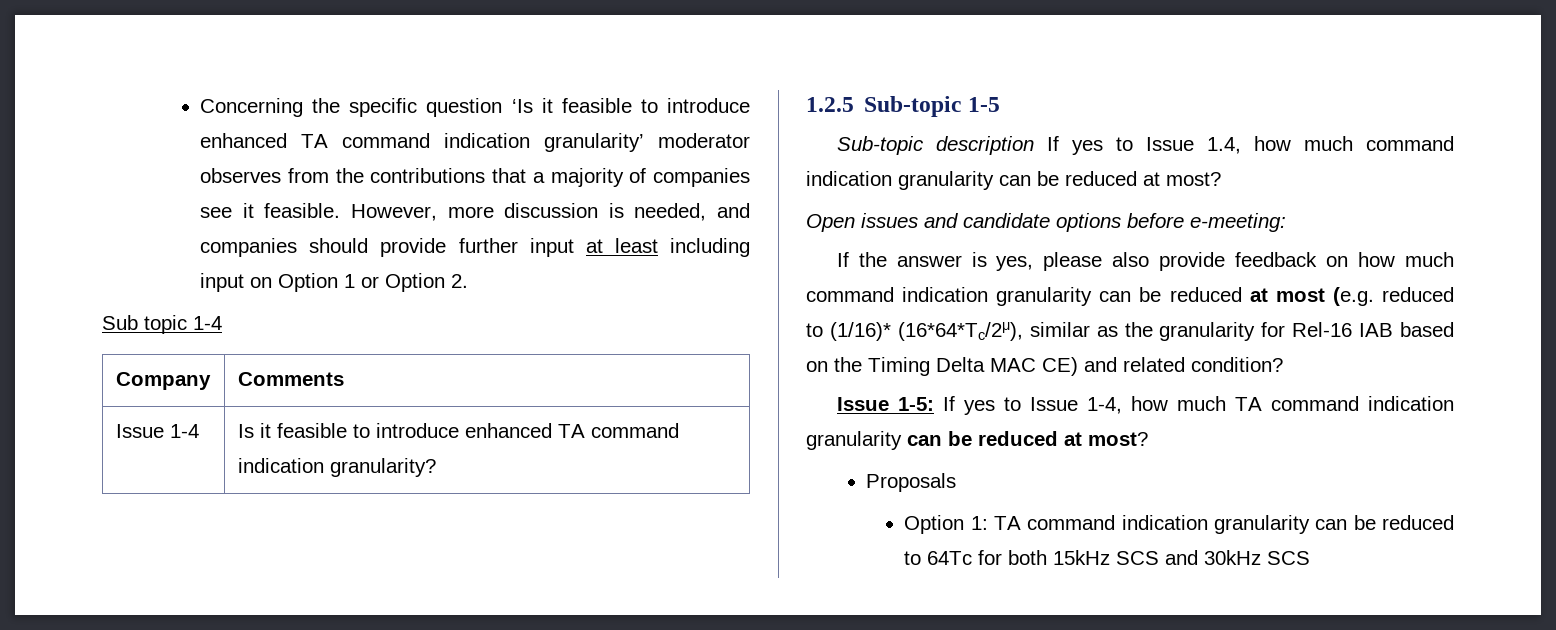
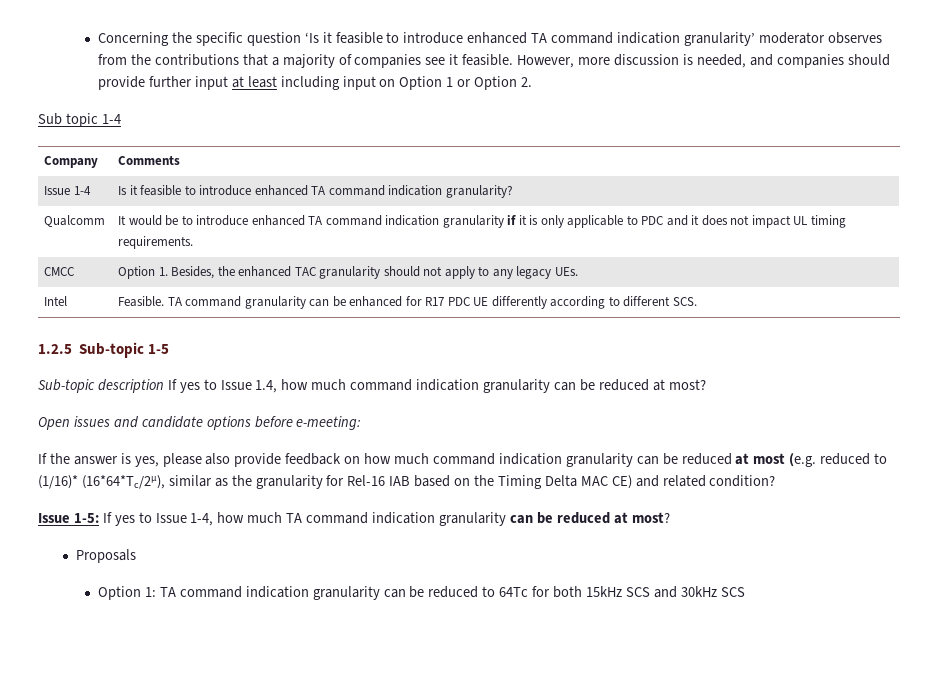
+ Qualcomm | It would be to introduce enhanced TA command indication granularity if it is only applicable to PDC and it does not impact UL timing requirements.
+ CMCC | Option 1. Besides, the enhanced TAC granularity should not apply to any legacy UEs.
+ Intel | Feasible. TA command granularity can be enhanced for R17 PDC UE differently according to different SCS.

